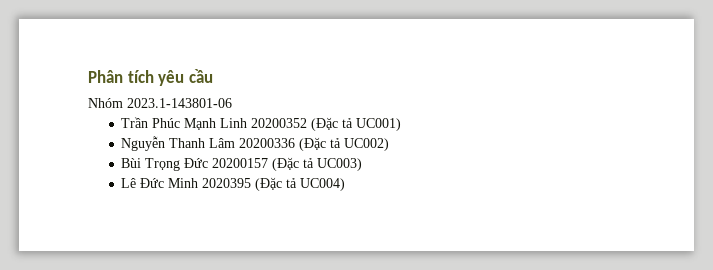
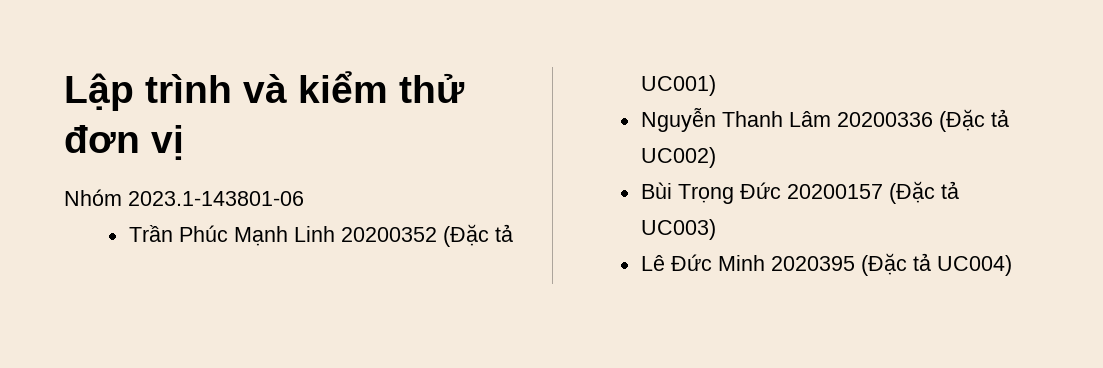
- Phân tích yêu cầu
+ Lập trình và kiểm thử đơn vị

